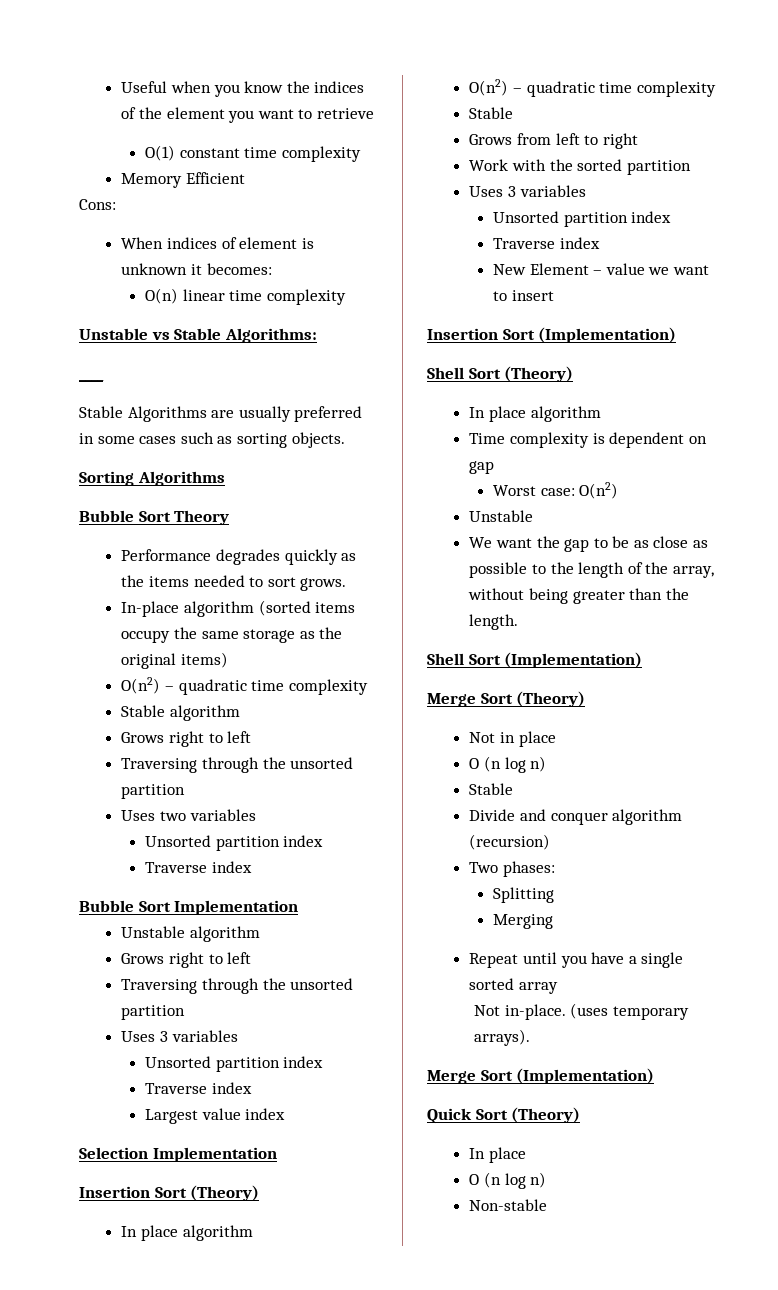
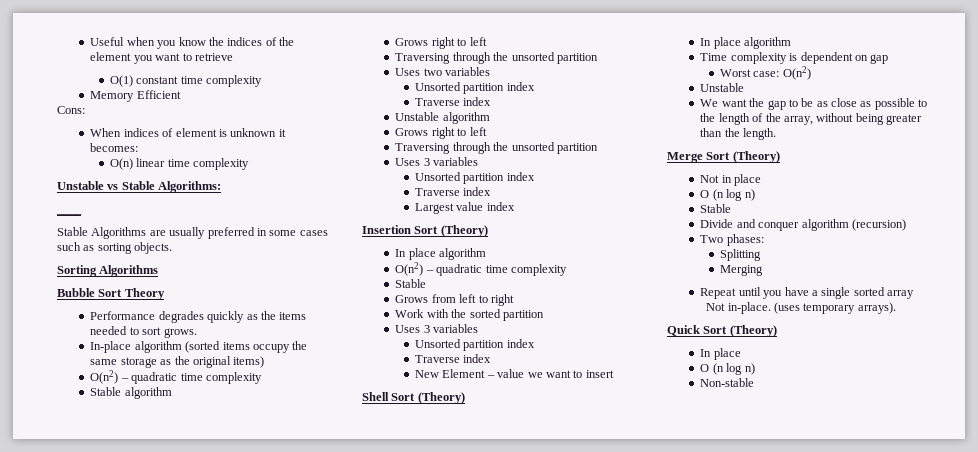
- Bubble Sort Implementation
- Selection Implementation
- Insertion Sort (Implementation)
- Shell Sort (Implementation)
- Merge Sort (Implementation)

